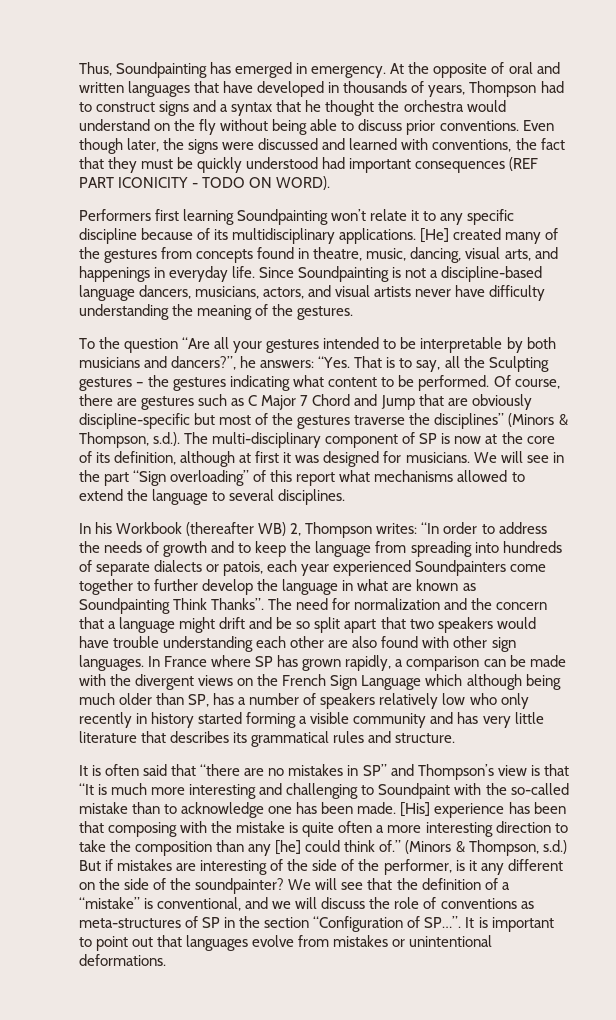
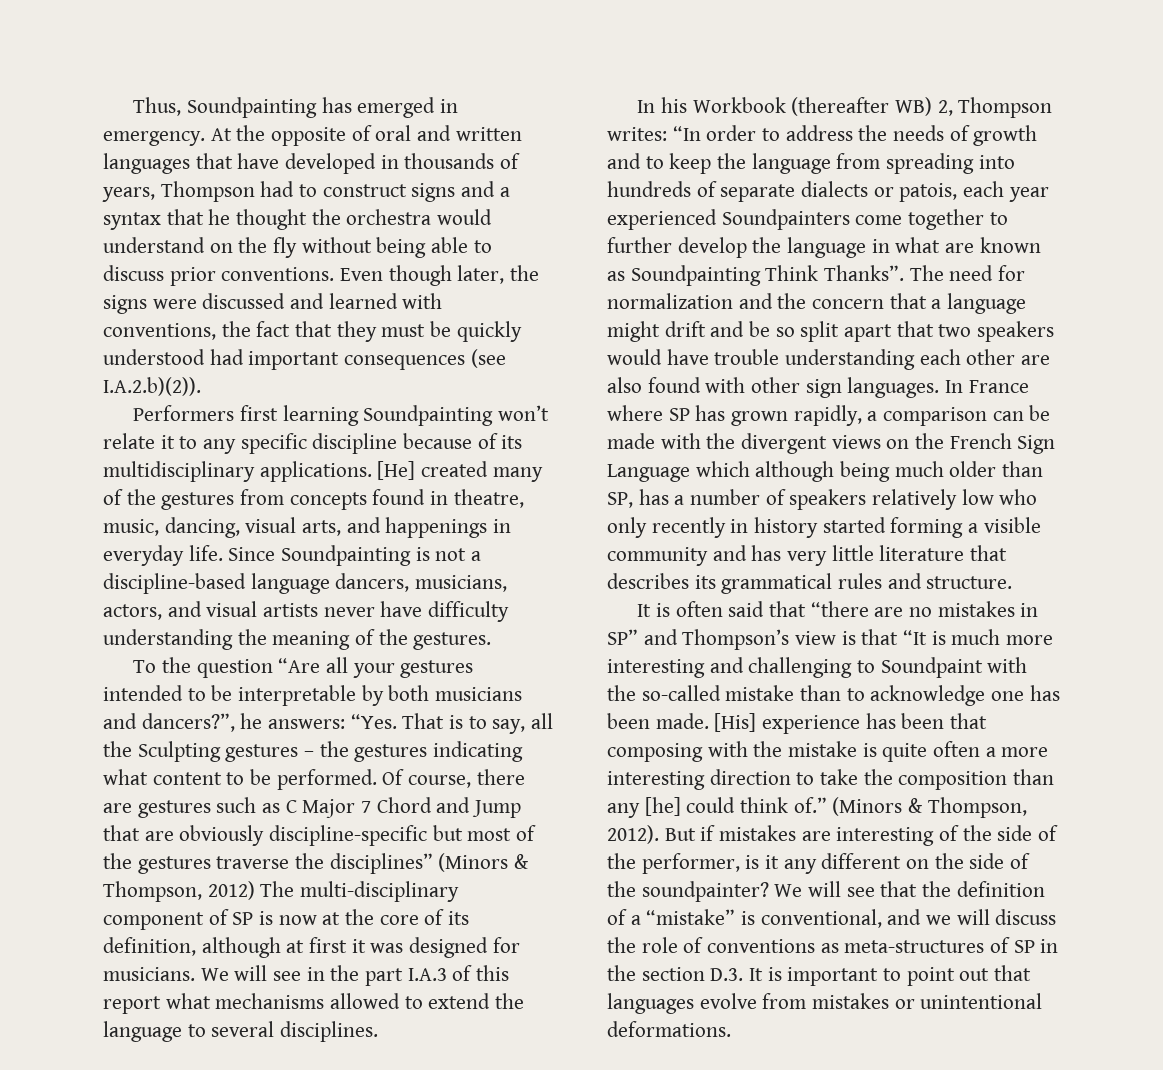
- Even though later, the signs were discussed and learned with conventions, the fact that they must be quickly understood had important consequences (REF PART ICONICITY - TODO ON WORD).
+ Even though later, the signs were discussed and learned with conventions, the fact that they must be quickly understood had important consequences (see I.A.2.b)(2)).
- Of course, there are gestures such as C Major 7 Chord and Jump that are obviously discipline-specific but most of the gestures traverse the disciplines” (Minors & Thompson, s.d.). The multi-disciplinary component of SP is now at the core of its definition, although at first it was designed for musicians.
+ Of course, there are gestures such as C Major 7 Chord and Jump that are obviously discipline-specific but most of the gestures traverse the disciplines” (Minors & Thompson, 2012) The multi-disciplinary component of SP is now at the core of its definition, although at first it was designed for musicians.
- We will see in the part “Sign overloading” of this report what mechanisms allowed to extend the language to several disciplines.
+ We will see in the part I.A.3 of this report what mechanisms allowed to extend the language to several disciplines.
- (Minors & Thompson, s.d.) But if mistakes are interesting of the side of the performer, is it any different on the side of the soundpainter?
+ (Minors & Thompson, 2012). But if mistakes are interesting of the side of the performer, is it any different on the side of the soundpainter?
- We will see that the definition of a “mistake” is conventional, and we will discuss the role of conventions as meta-structures of SP in the section “Configuration of SP…”. It is important to point out that languages evolve from mistakes or unintentional deformations.
+ We will see that the definition of a “mistake” is conventional, and we will discuss the role of conventions as meta-structures of SP in the section D.3. It is important to point out that languages evolve from mistakes or unintentional deformations.

